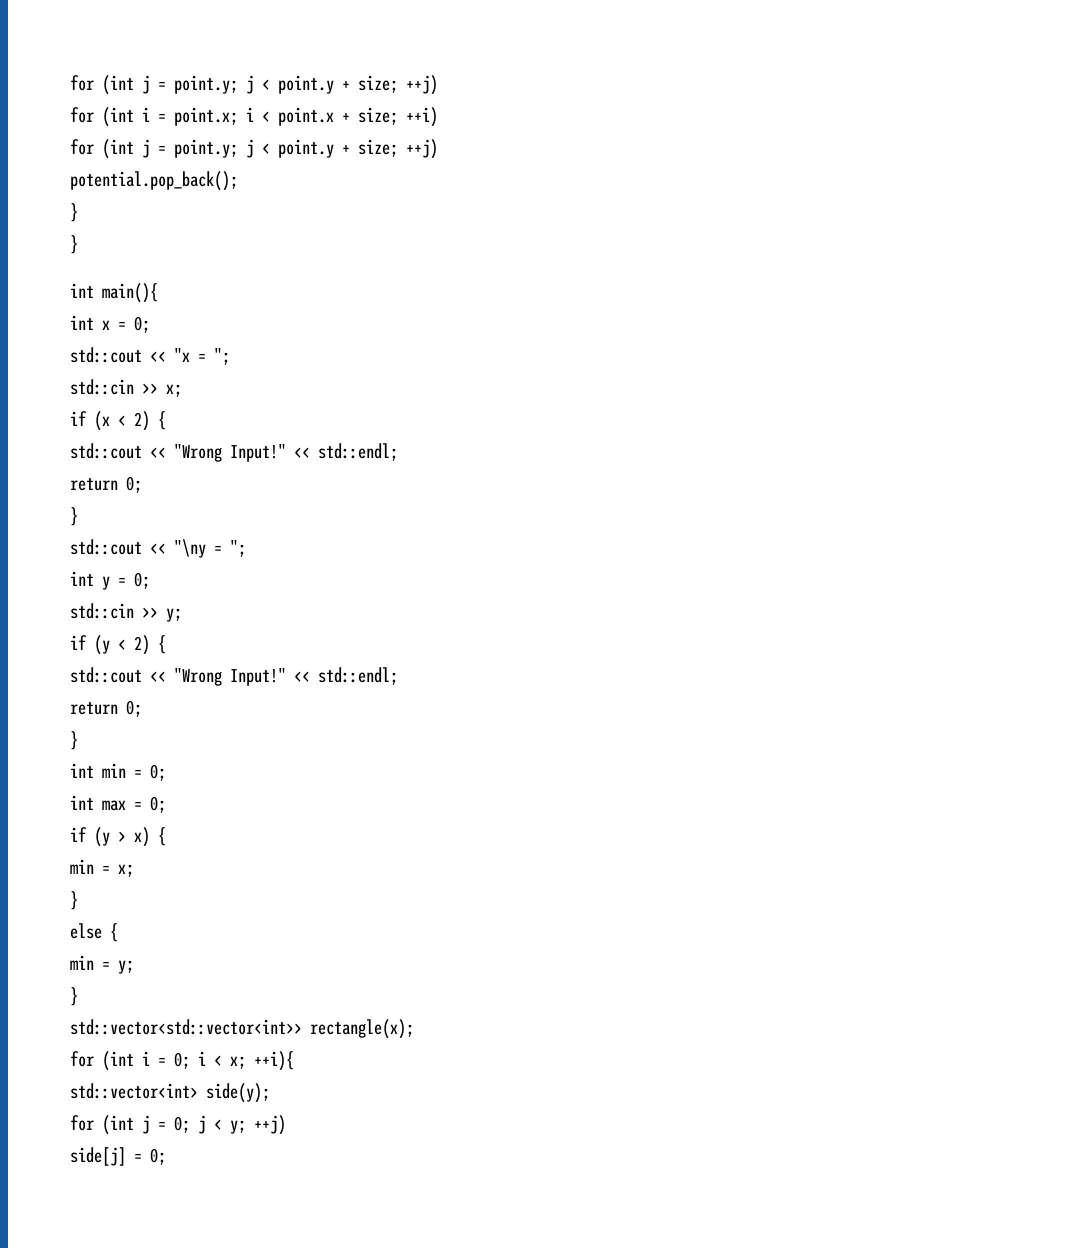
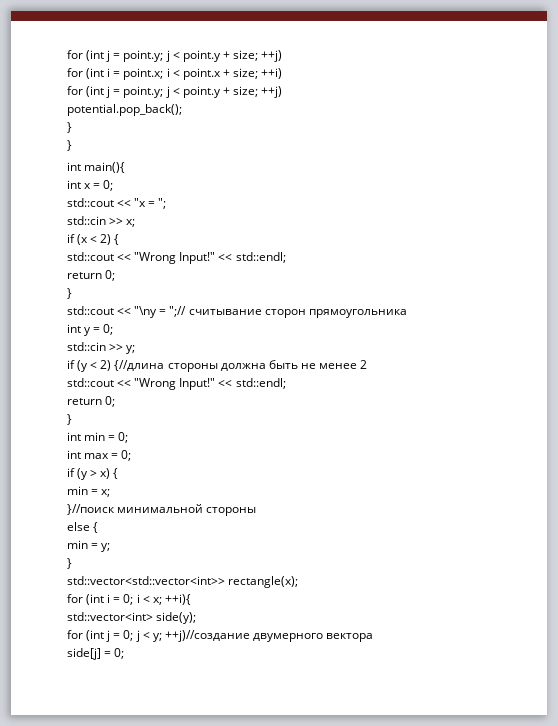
- std::cout << "\ny = ";
+ std::cout << "\ny = ";// считывание сторон прямоугольника
- if (y < 2) {
+ if (y < 2) {//длина стороны должна быть не менее 2
  min = x;
- }
+ }//поиск минимальной стороны
- for (int j = 0; j < y; ++j)
+ for (int j = 0; j < y; ++j)//создание двумерного вектора

